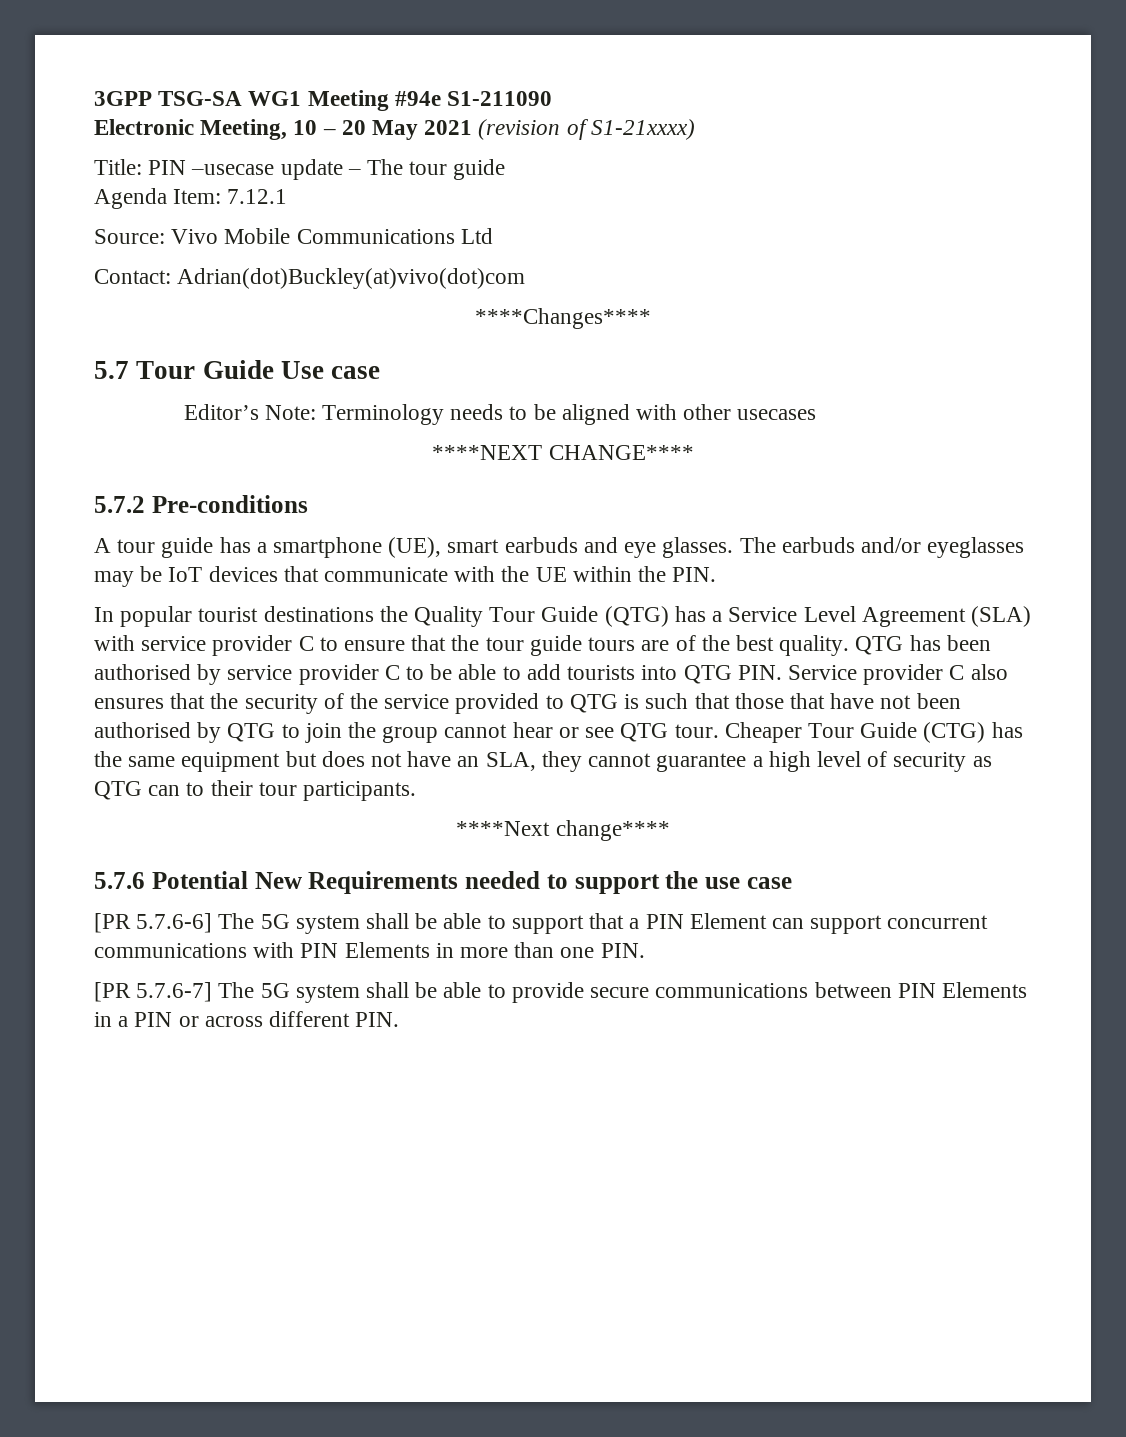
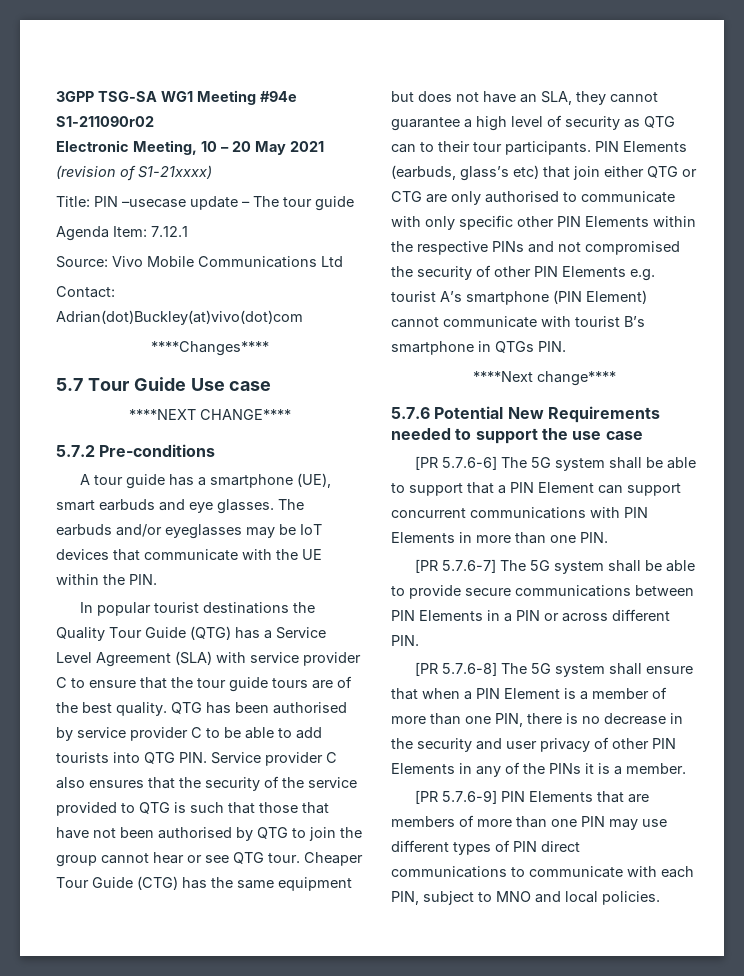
- 3GPP TSG-SA WG1 Meeting #94e S1-211090
+ 3GPP TSG-SA WG1 Meeting #94e S1-211090r02
- Editor’s Note: Terminology needs to be aligned with other usecases
+ PIN Elements (earbuds, glass’s etc) that join either QTG or CTG are only authorised to communicate with only specific other PIN Elements within the respective PINs and not compromised the security of other PIN Elements e.g. tourist A’s smartphone (PIN Element) cannot communicate with tourist B’s smartphone in QTGs PIN.
+ [PR 5.7.6-8] The 5G system shall ensure that when a PIN Element is a member of more than one PIN, there is no decrease in the security and user privacy of other PIN Elements in any of the PINs it is a member.
+ [PR 5.7.6-9] PIN Elements that are members of more than one PIN may use different types of PIN direct communications to communicate with each PIN, subject to MNO and local policies.

